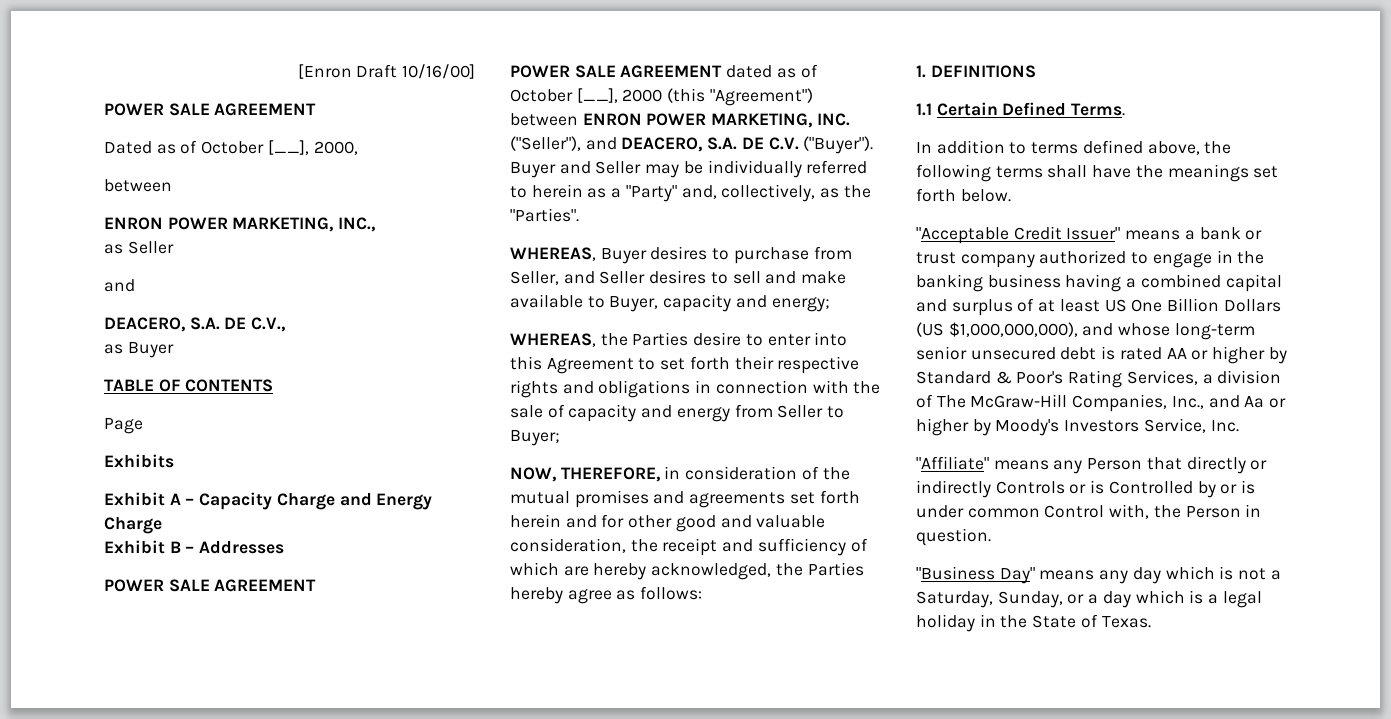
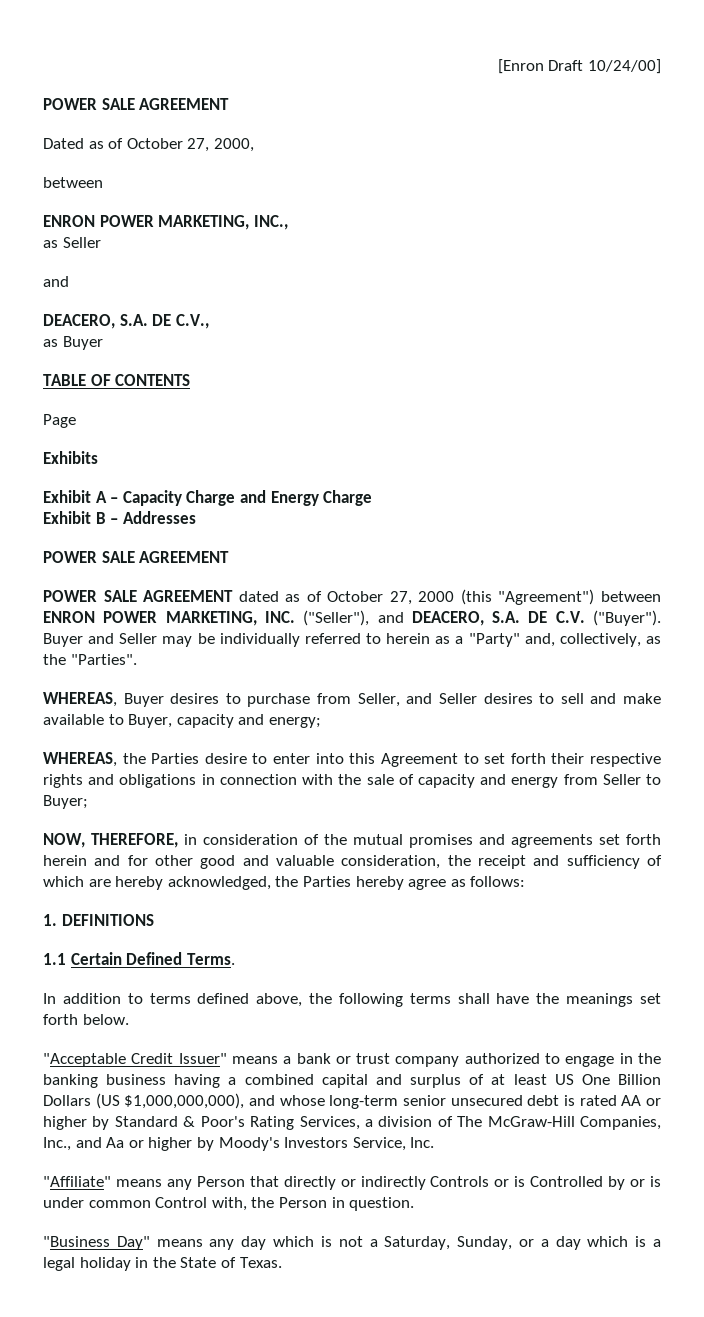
- [Enron Draft 10/16/00]
+ [Enron Draft 10/24/00]
- Dated as of October [__], 2000,
+ Dated as of October 27, 2000,
- POWER SALE AGREEMENT dated as of October [__], 2000 (this "Agreement") between ENRON POWER MARKETING, INC. ("Seller"), and DEACERO, S.A. DE C.V. ("Buyer").
+ POWER SALE AGREEMENT dated as of October 27, 2000 (this "Agreement") between ENRON POWER MARKETING, INC. ("Seller"), and DEACERO, S.A. DE C.V. ("Buyer").

